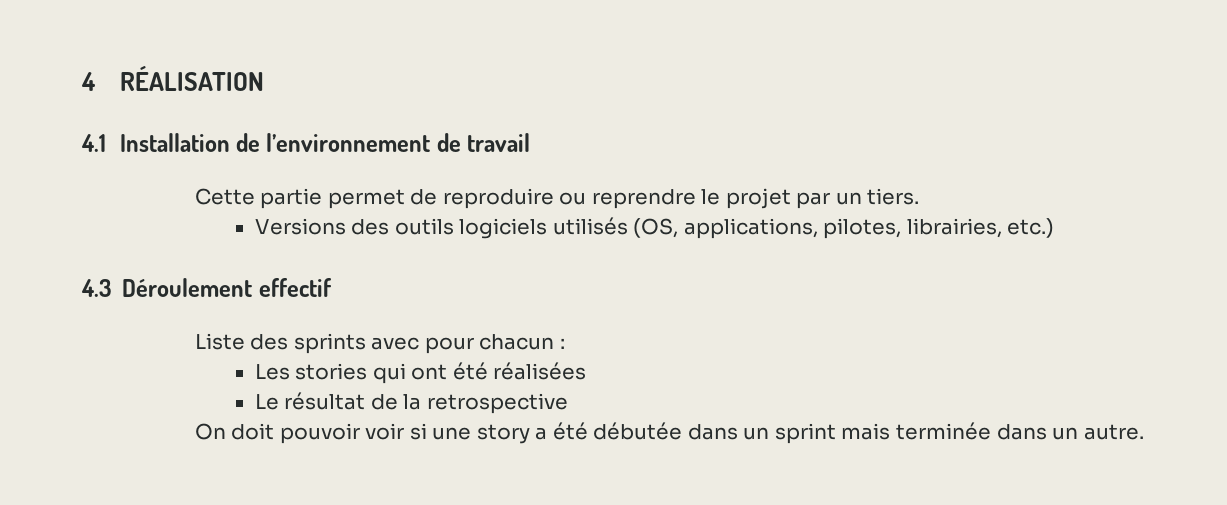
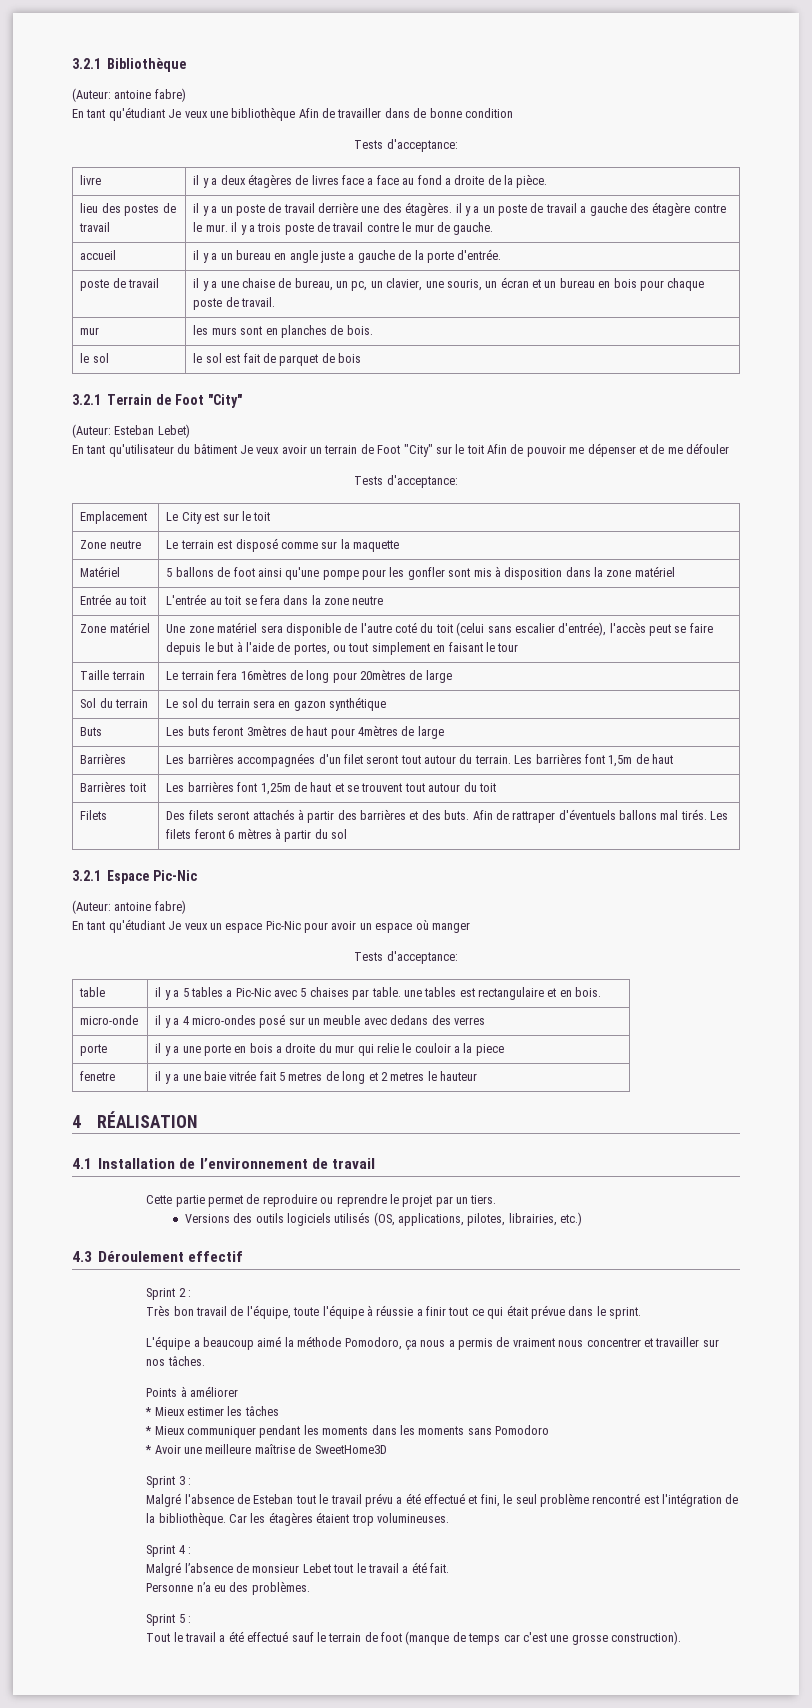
+ 3.2.1 Bibliothèque
+ (Auteur: antoine fabre)
+ En tant qu'étudiant Je veux une bibliothèque Afin de travailler dans de bonne condition
+ Tests d'acceptance:
+ livre | il y a deux étagères de livres face a face au fond a droite de la pièce.
+ lieu des postes de travail | il y a un poste de travail derrière une des étagères. il y a un poste de travail a gauche des étagère contre le mur. il y a trois poste de travail contre le mur de gauche.
+ accueil | il y a un bureau en angle juste a gauche de la porte d'entrée.
+ poste de travail | il y a une chaise de bureau, un pc, un clavier, une souris, un écran et un bureau en bois pour chaque poste de travail.
+ mur | les murs sont en planches de bois.
+ le sol | le sol est fait de parquet de bois
+ 3.2.1 Terrain de Foot "City"
+ (Auteur: Esteban Lebet)
+ En tant qu'utilisateur du bâtiment Je veux avoir un terrain de Foot "City" sur le toit Afin de pouvoir me dépenser et de me défouler
+ Tests d'acceptance:
+ Emplacement | Le City est sur le toit
+ Zone neutre | Le terrain est disposé comme sur la maquette
+ Matériel | 5 ballons de foot ainsi qu'une pompe pour les gonfler sont mis à disposition dans la zone matériel
+ Entrée au toit | L'entrée au toit se fera dans la zone neutre
+ Zone matériel | Une zone matériel sera disponible de l'autre coté du toit (celui sans escalier d'entrée), l'accès peut se faire depuis le but à l'aide de portes, ou tout simplement en faisant le tour
+ Taille terrain | Le terrain fera 16mètres de long pour 20mètres de large
+ Sol du terrain | Le sol du terrain sera en gazon synthétique
+ Buts | Les buts feront 3mètres de haut pour 4mètres de large
+ Barrières | Les barrières accompagnées d'un filet seront tout autour du terrain. Les barrières font 1,5m de haut
+ Barrières toit | Les barrières font 1,25m de haut et se trouvent tout autour du toit
+ Filets | Des filets seront attachés à partir des barrières et des buts. Afin de rattraper d'éventuels ballons mal tirés. Les filets feront 6 mètres à partir du sol
+ 3.2.1 Espace Pic-Nic
+ (Auteur: antoine fabre)
+ En tant qu'étudiant Je veux un espace Pic-Nic pour avoir un espace où manger
+ Tests d'acceptance:
+ table | il y a 5 tables a Pic-Nic avec 5 chaises par table. une tables est rectangulaire et en bois.
+ micro-onde | il y a 4 micro-ondes posé sur un meuble avec dedans des verres
+ porte | il y a une porte en bois a droite du mur qui relie le couloir a la piece
+ fenetre | il y a une baie vitrée fait 5 metres de long et 2 metres le hauteur
- Liste des sprints avec pour chacun :
- Les stories qui ont été réalisées
- Le résultat de la retrospective
- On doit pouvoir voir si une story a été débutée dans un sprint mais terminée dans un autre.
+ Sprint 2 :
+ Très bon travail de l'équipe, toute l'équipe à réussie a finir tout ce qui était prévue dans le sprint.
+ L'équipe a beaucoup aimé la méthode Pomodoro, ça nous a permis de vraiment nous concentrer et travailler sur nos tâches.
+ Points à améliorer
+ * Mieux estimer les tâches
+ * Mieux communiquer pendant les moments dans les moments sans Pomodoro
+ * Avoir une meilleure maîtrise de SweetHome3D
+ Sprint 3 :
+ Malgré l'absence de Esteban tout le travail prévu a été effectué et fini, le seul problème rencontré est l'intégration de la bibliothèque. Car les étagères étaient trop volumineuses.
+ Sprint 4 :
+ Malgré l’absence de monsieur Lebet tout le travail a été fait.
+ Personne n’a eu des problèmes.
+ Sprint 5 :
+ Tout le travail a été effectué sauf le terrain de foot (manque de temps car c'est une grosse construction).

